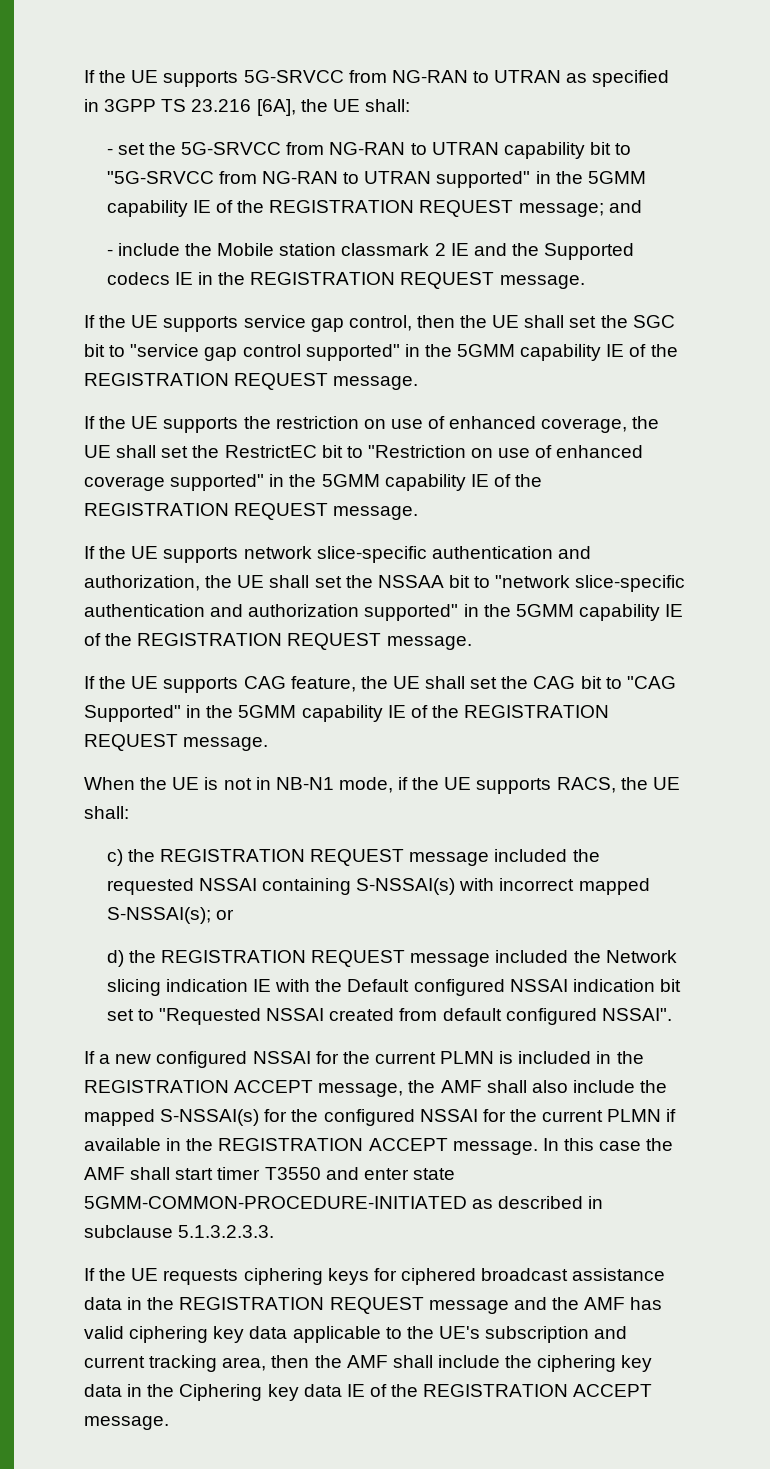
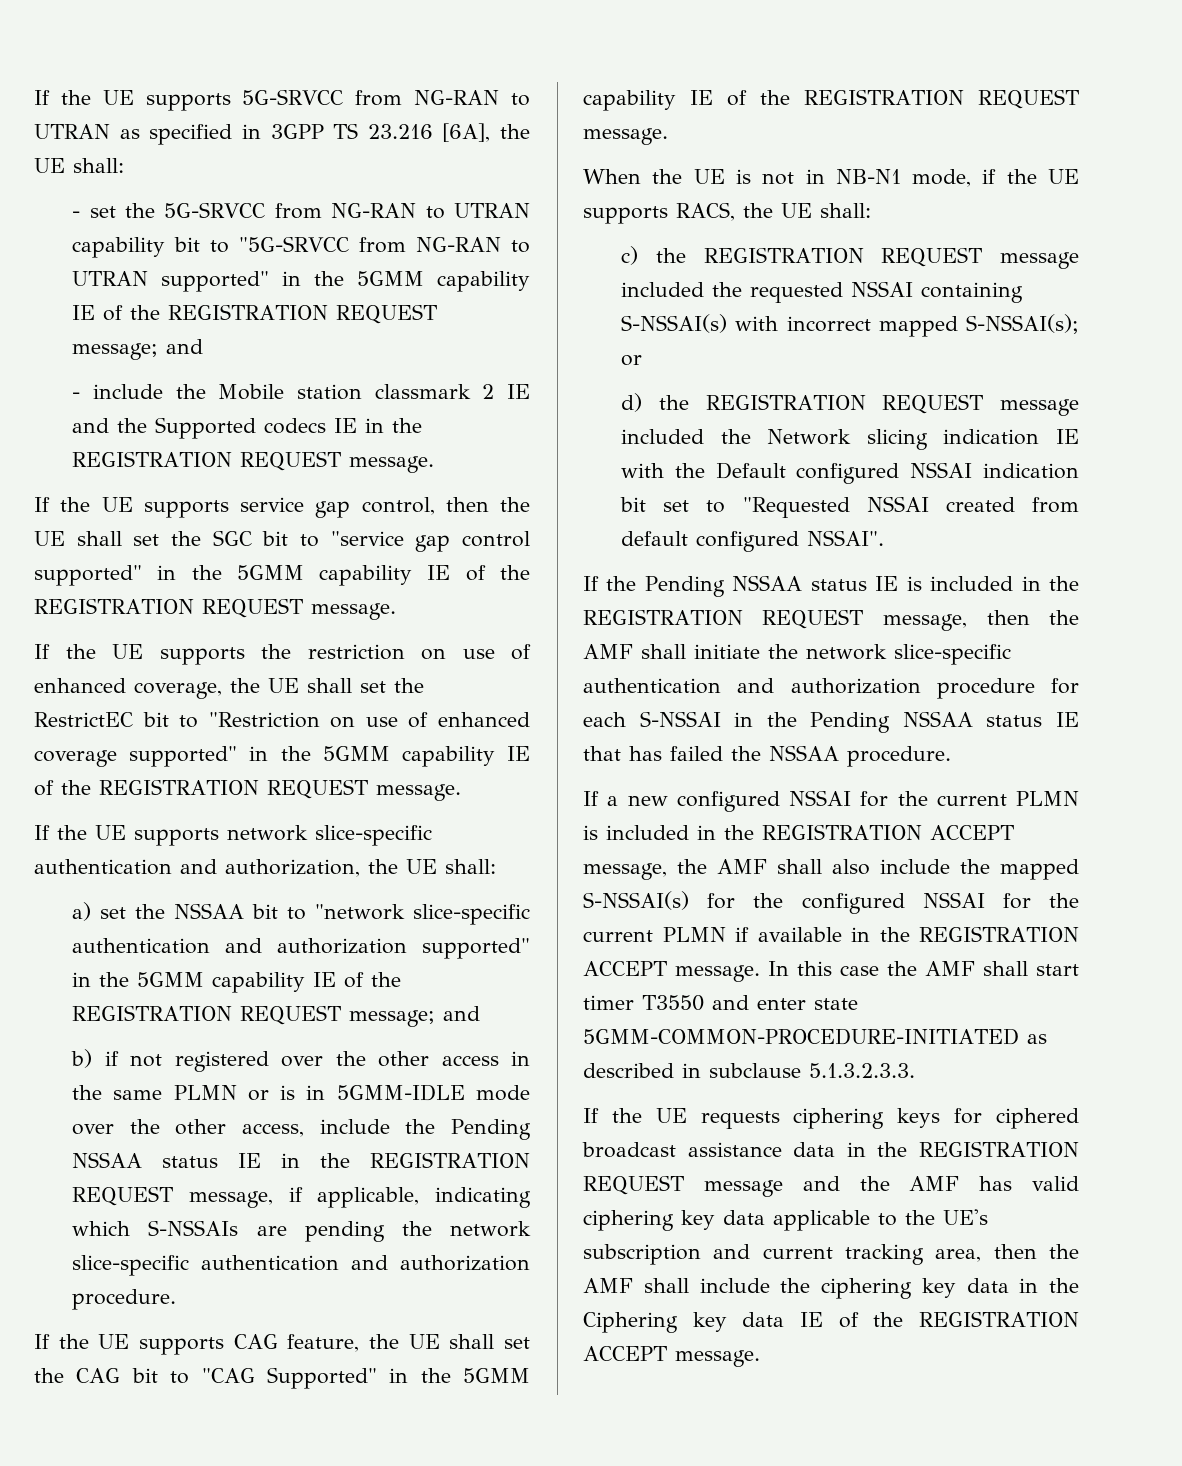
- If the UE supports network slice-specific authentication and authorization, the UE shall set the NSSAA bit to "network slice-specific authentication and authorization supported" in the 5GMM capability IE of the REGISTRATION REQUEST message.
+ If the UE supports network slice-specific authentication and authorization, the UE shall:
+ a) set the NSSAA bit to "network slice-specific authentication and authorization supported" in the 5GMM capability IE of the REGISTRATION REQUEST message; and
+ b) if not registered over the other access in the same PLMN or is in 5GMM-IDLE mode over the other access, include the Pending NSSAA status IE in the REGISTRATION REQUEST message, if applicable, indicating which S-NSSAIs are pending the network slice-specific authentication and authorization procedure.
+ If the Pending NSSAA status IE is included in the REGISTRATION REQUEST message, then the AMF shall initiate the network slice-specific authentication and authorization procedure for each S-NSSAI in the Pending NSSAA status IE that has failed the NSSAA procedure.

